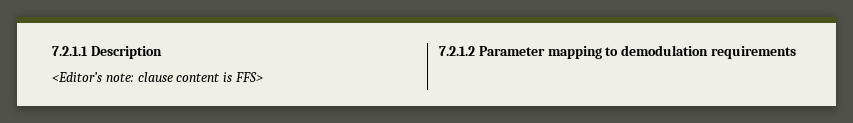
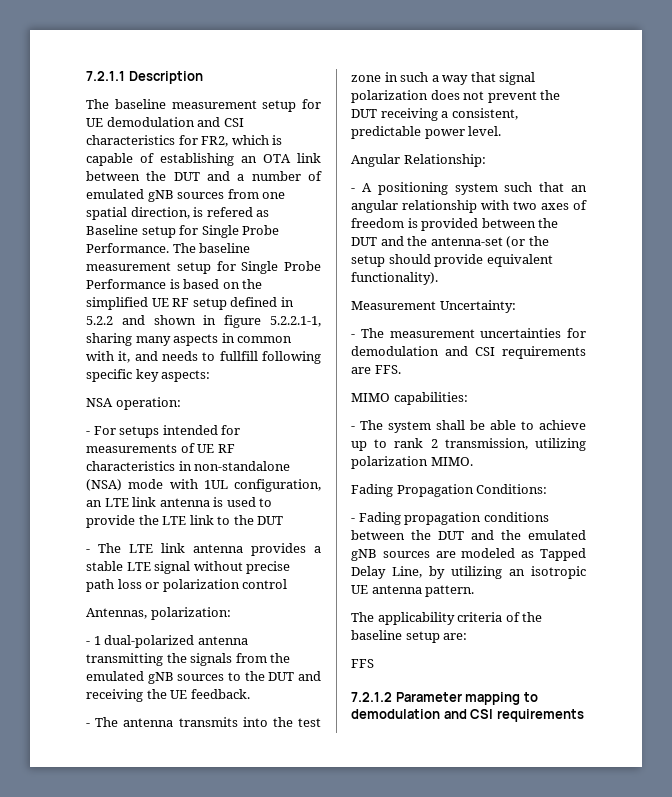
- <Editor’s note: clause content is FFS>
+ The baseline measurement setup for UE demodulation and CSI characteristics for FR2, which is capable of establishing an OTA link between the DUT and a number of emulated gNB sources from one spatial direction, is refered as Baseline setup for Single Probe Performance. The baseline measurement setup for Single Probe Performance is based on the simplified UE RF setup defined in 5.2.2 and shown in figure 5.2.2.1-1, sharing many aspects in common with it, and needs to fullfill following specific key aspects:
+ NSA operation:
+ - For setups intended for measurements of UE RF characteristics in non-standalone (NSA) mode with 1UL configuration, an LTE link antenna is used to provide the LTE link to the DUT
+ - The LTE link antenna provides a stable LTE signal without precise path loss or polarization control
+ Antennas, polarization:
+ - 1 dual-polarized antenna transmitting the signals from the emulated gNB sources to the DUT and receiving the UE feedback.
+ - The antenna transmits into the test zone in such a way that signal polarization does not prevent the DUT receiving a consistent, predictable power level.
+ Angular Relationship:
+ - A positioning system such that an angular relationship with two axes of freedom is provided between the DUT and the antenna-set (or the setup should provide equivalent functionality).
+ Measurement Uncertainty:
+ - The measurement uncertainties for demodulation and CSI requirements are FFS.
+ MIMO capabilities:
+ - The system shall be able to achieve up to rank 2 transmission, utilizing polarization MIMO.
+ Fading Propagation Conditions:
+ - Fading propagation conditions between the DUT and the emulated gNB sources are modeled as Tapped Delay Line, by utilizing an isotropic UE antenna pattern.
+ The applicability criteria of the baseline setup are:
+ FFS
- 7.2.1.2 Parameter mapping to demodulation requirements
+ 7.2.1.2 Parameter mapping to demodulation and CSI requirements

